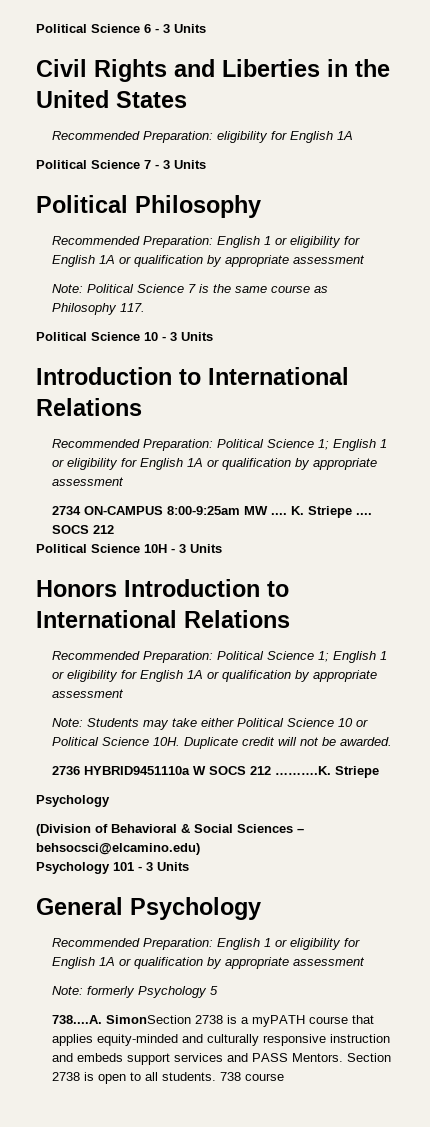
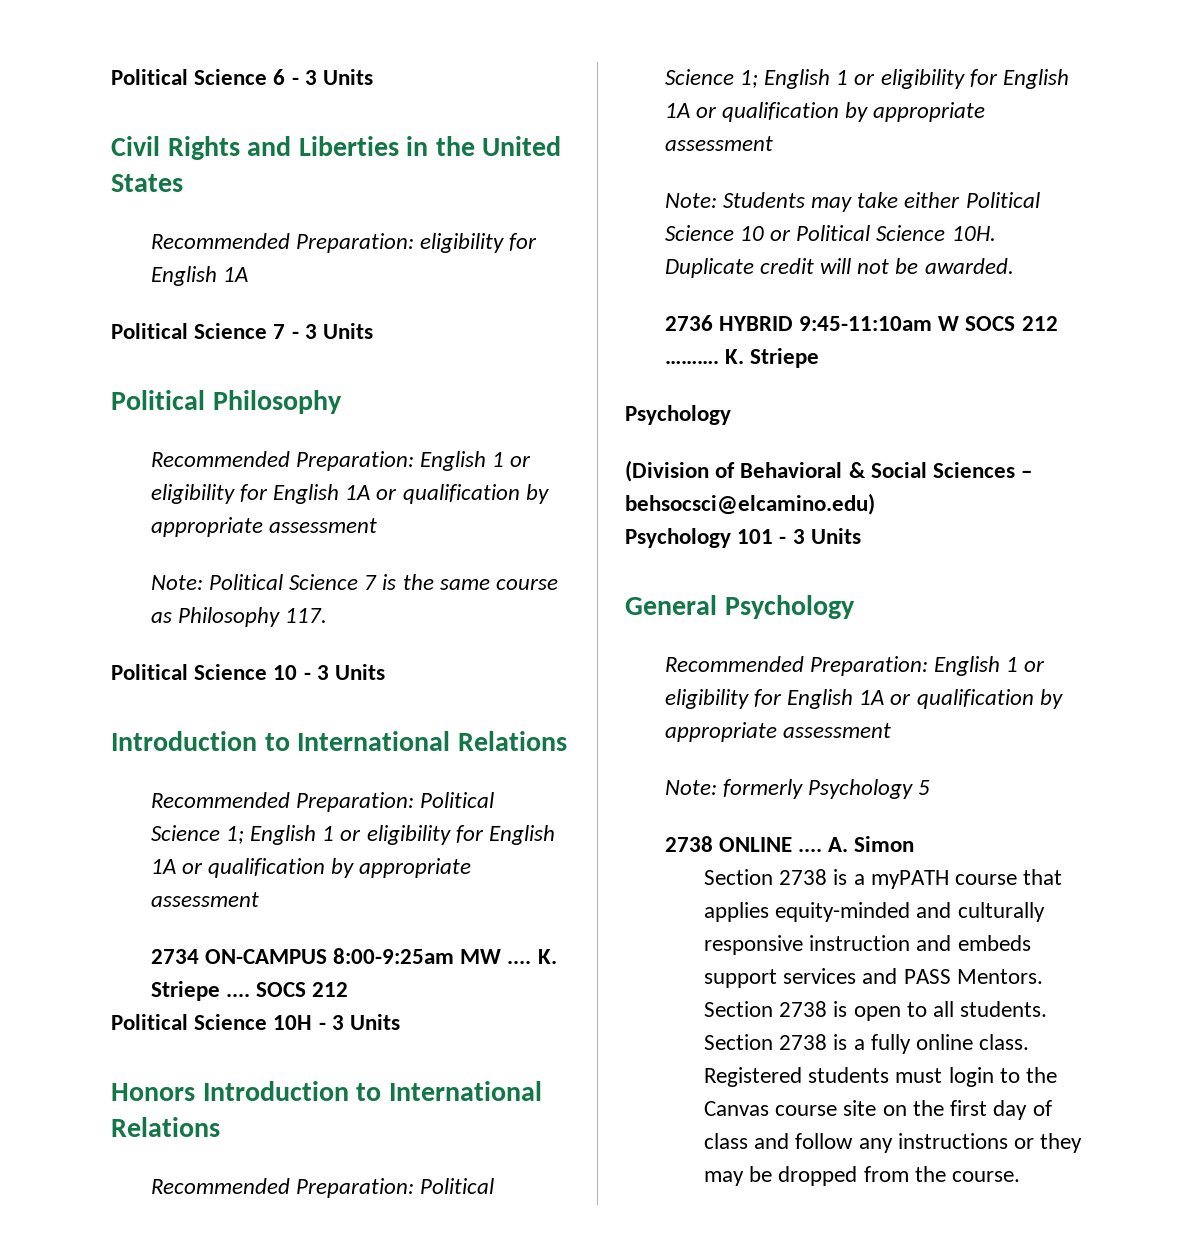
- 2736 HYBRID9451110a W SOCS 212 ……….K. Striepe
+ 2736 HYBRID 9:45-11:10am W SOCS 212 ………. K. Striepe
- 738....A. SimonSection 2738 is a myPATH course that applies equity-minded and culturally responsive instruction and embeds support services and PASS Mentors.
+ 2738 ONLINE .... A. Simon
+ Section 2738 is a myPATH course that applies equity-minded and culturally responsive instruction and embeds support services and PASS Mentors.
- 738 course
+ Section 2738 is a fully online class. Registered students must login to the Canvas course site on the first day of class and follow any instructions or they may be dropped from the course.

